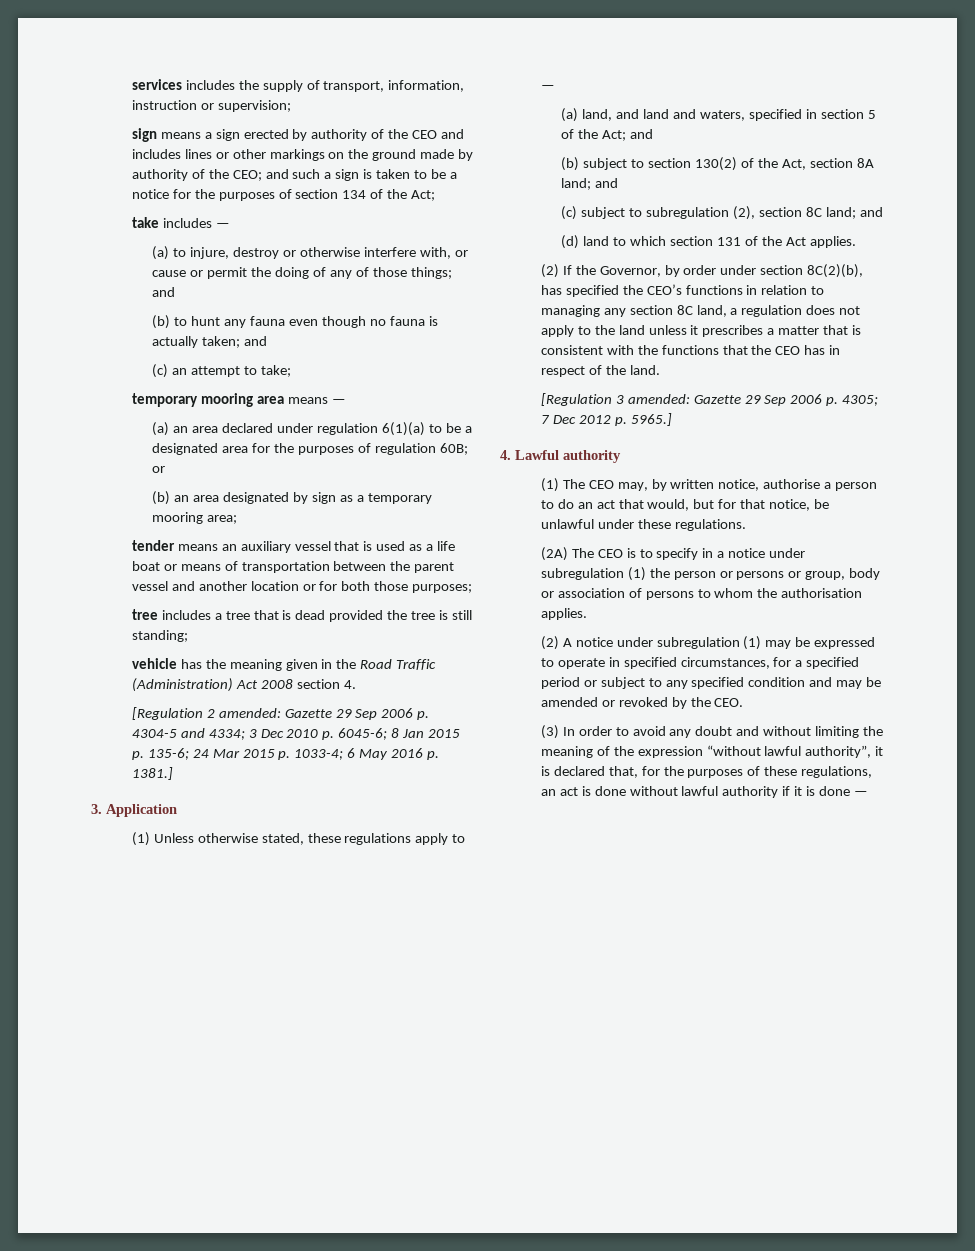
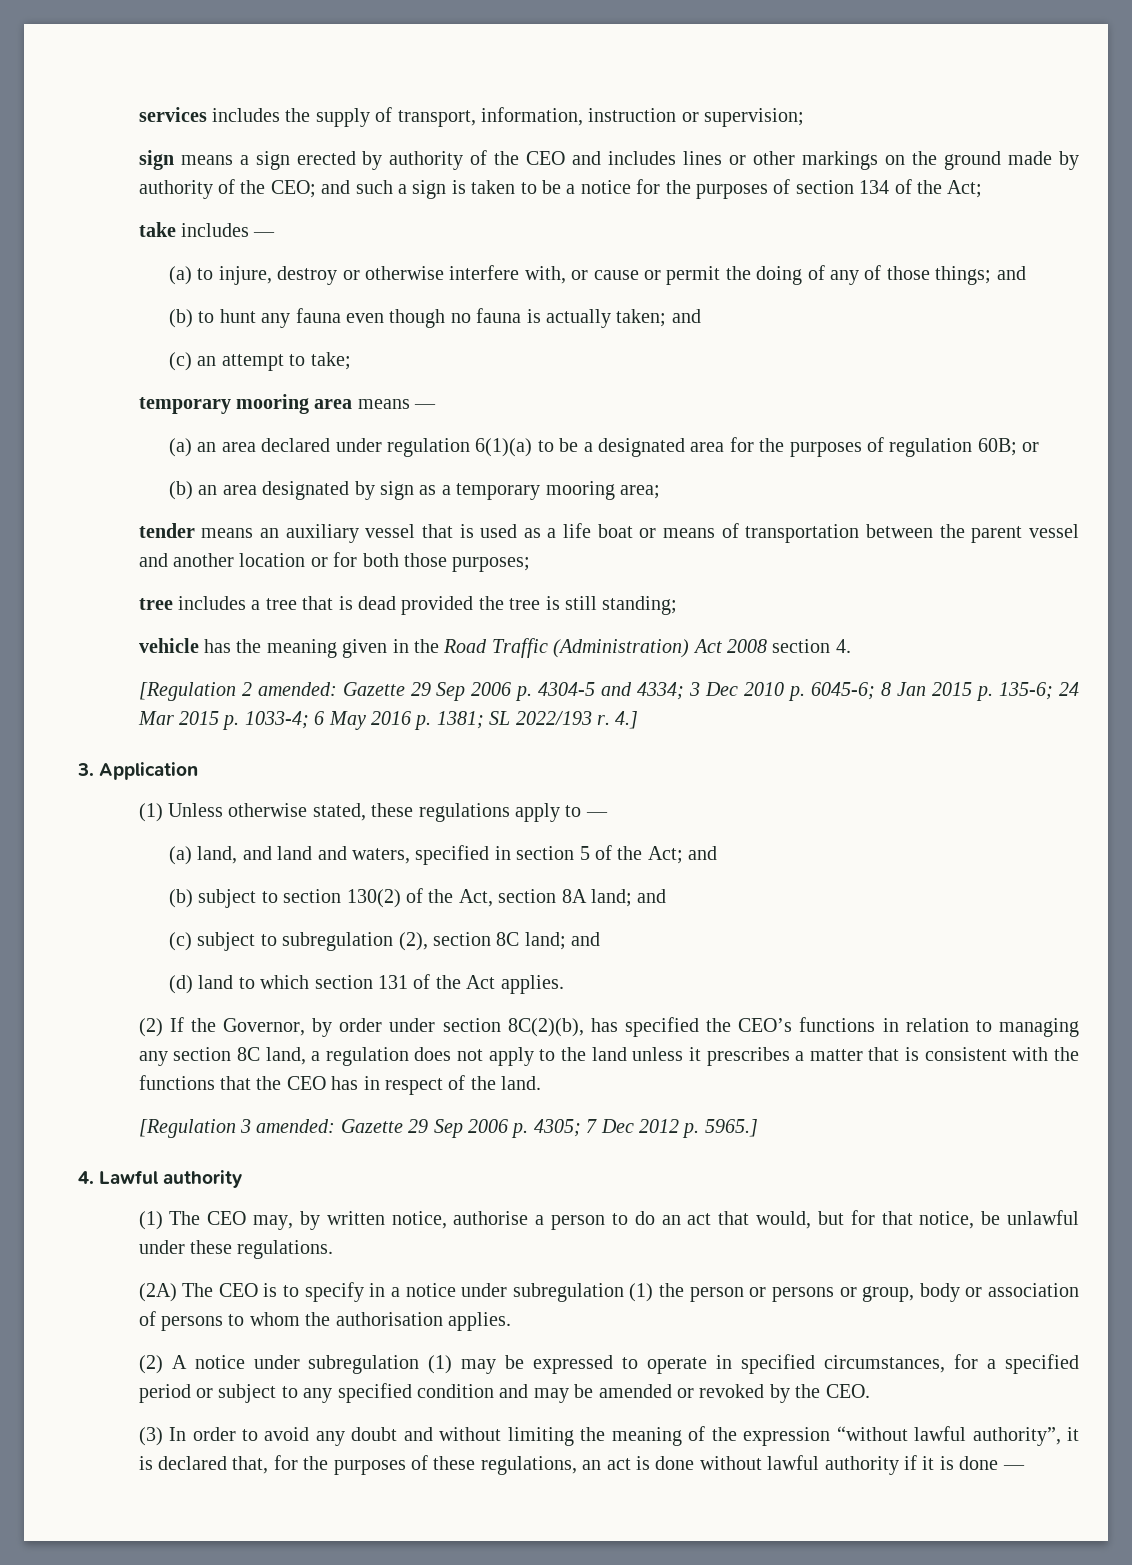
- [Regulation 2 amended: Gazette 29 Sep 2006 p. 4304-5 and 4334; 3 Dec 2010 p. 6045-6; 8 Jan 2015 p. 135-6; 24 Mar 2015 p. 1033-4; 6 May 2016 p. 1381.]
+ [Regulation 2 amended: Gazette 29 Sep 2006 p. 4304-5 and 4334; 3 Dec 2010 p. 6045-6; 8 Jan 2015 p. 135-6; 24 Mar 2015 p. 1033-4; 6 May 2016 p. 1381; SL 2022/193 r. 4.]

